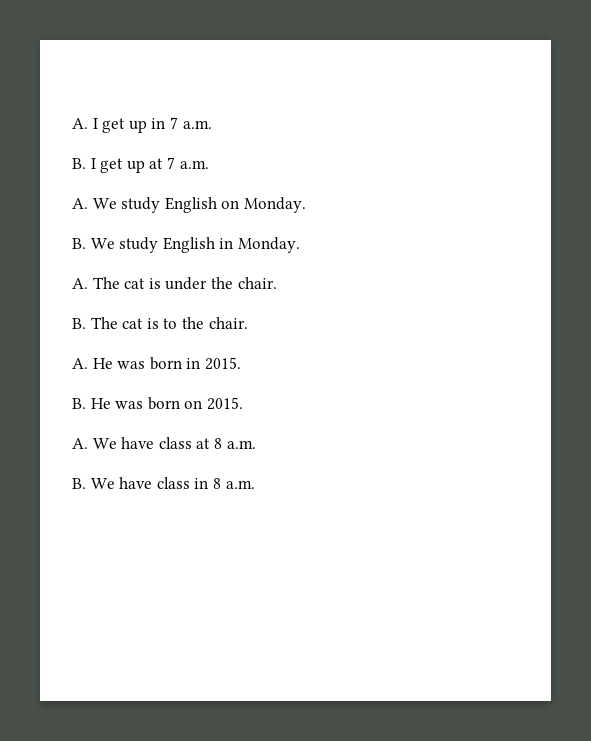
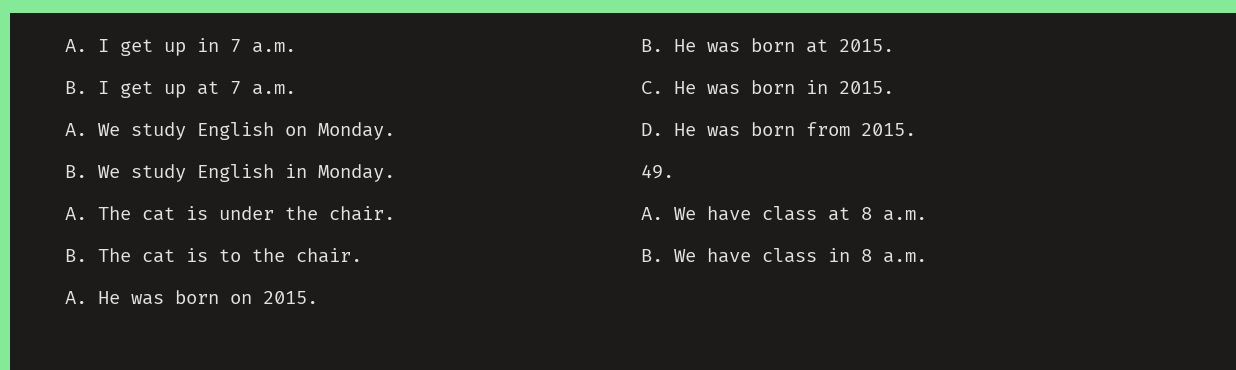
- A. He was born in 2015.
+ A. He was born on 2015.
- B. He was born on 2015.
+ B. He was born at 2015.
+ C. He was born in 2015.
+ D. He was born from 2015.
+ 49.

